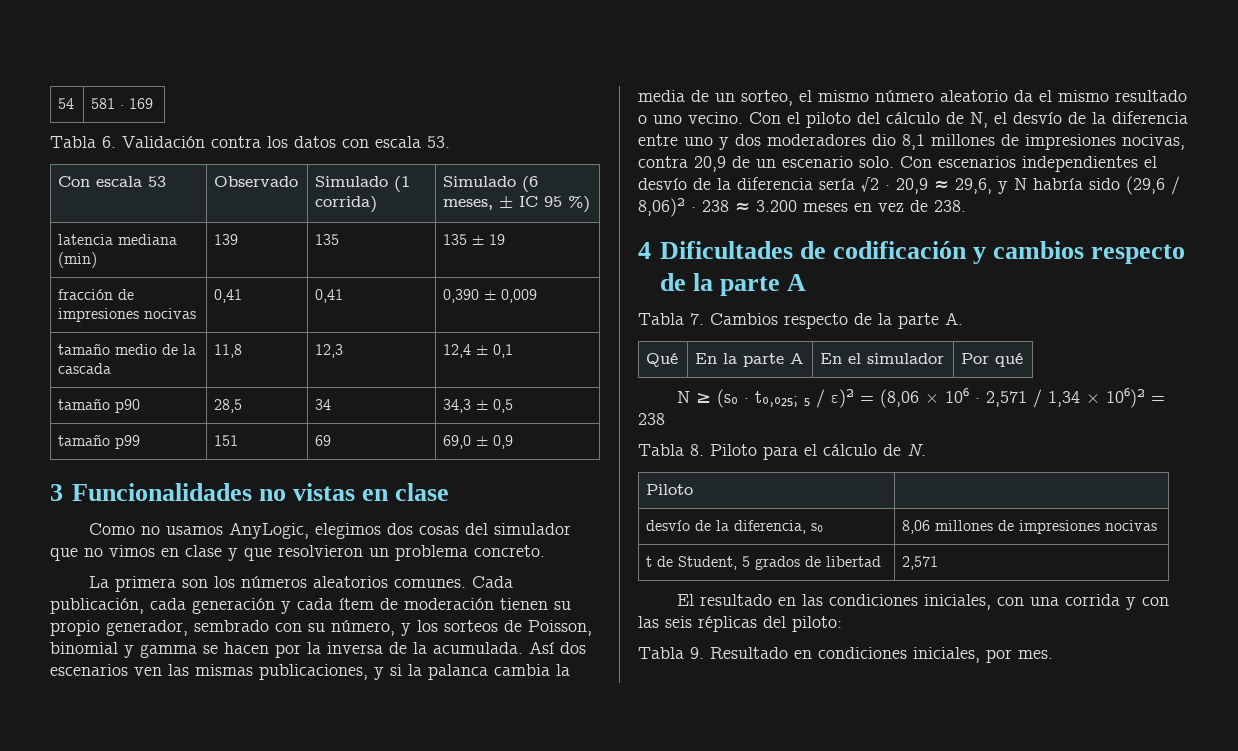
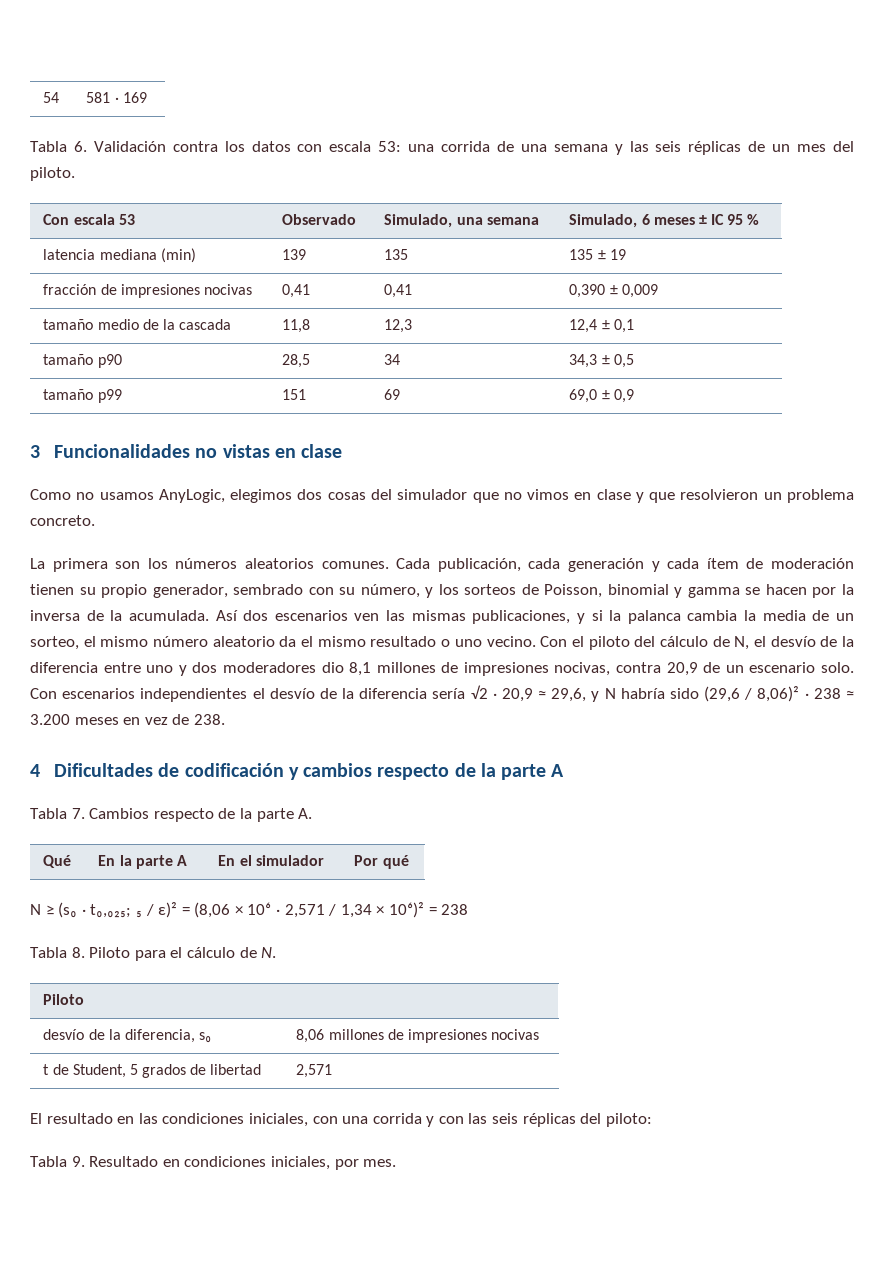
- Tabla 6. Validación contra los datos con escala 53.
- Con escala 53 | Observado | Simulado (1 corrida) | Simulado (6 meses, ± IC 95 %)
+ Tabla 6. Validación contra los datos con escala 53: una corrida de una semana y las seis réplicas de un mes del piloto.
+ Con escala 53 | Observado | Simulado, una semana | Simulado, 6 meses ± IC 95 %

